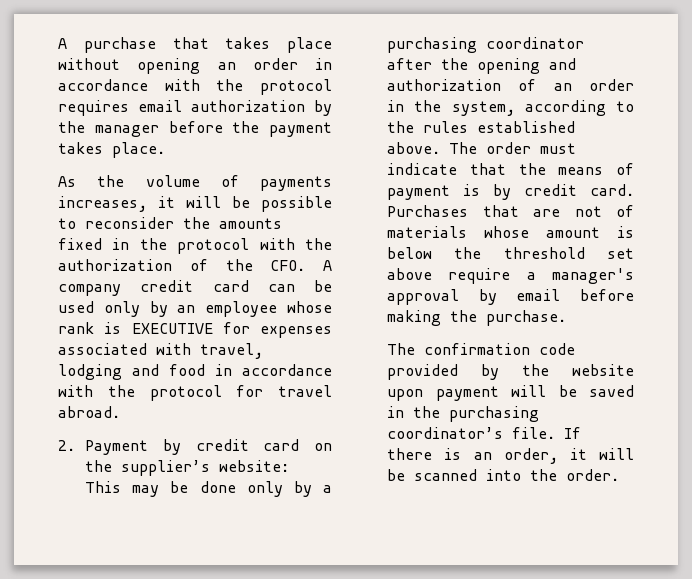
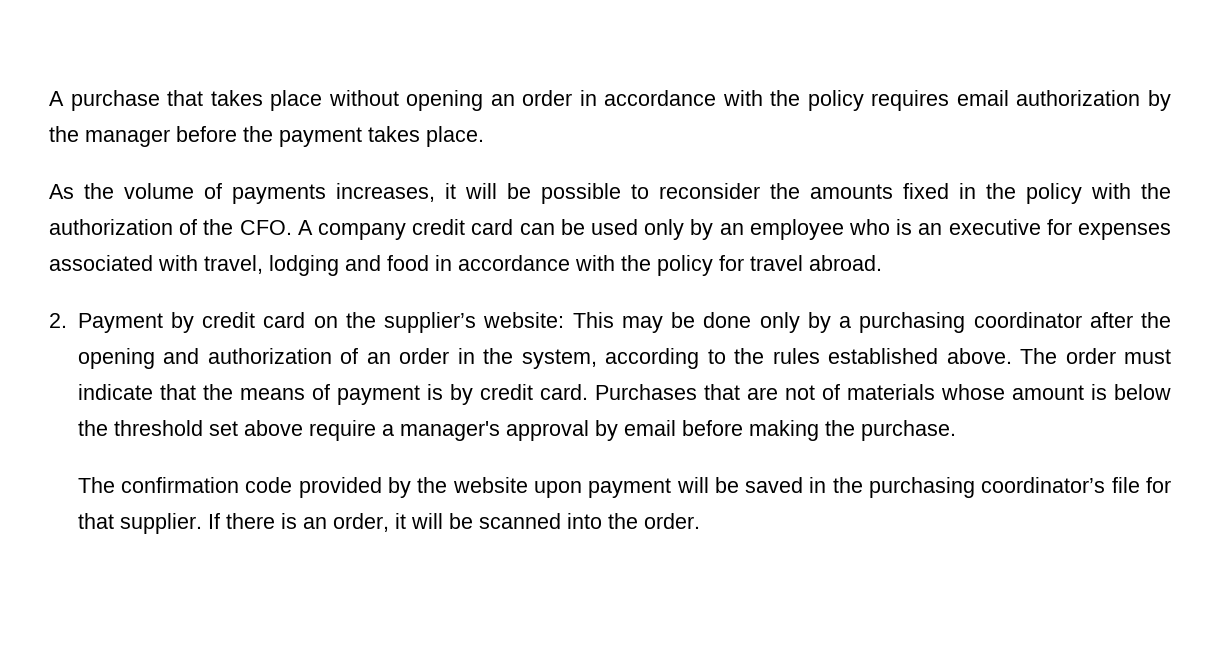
- A purchase that takes place without opening an order in accordance with the protocol requires email authorization by the manager before the payment takes place.
+ A purchase that takes place without opening an order in accordance with the policy requires email authorization by the manager before the payment takes place.
- As the volume of payments increases, it will be possible to reconsider the amounts fixed in the protocol with the authorization of the CFO. A company credit card can be used only by an employee whose rank is EXECUTIVE for expenses associated with travel, lodging and food in accordance with the protocol for travel abroad.
+ As the volume of payments increases, it will be possible to reconsider the amounts fixed in the policy with the authorization of the CFO. A company credit card can be used only by an employee who is an executive for expenses associated with travel, lodging and food in accordance with the policy for travel abroad.
- The confirmation code provided by the website upon payment will be saved in the purchasing coordinator’s file.
+ The confirmation code provided by the website upon payment will be saved in the purchasing coordinator’s file for that supplier.

